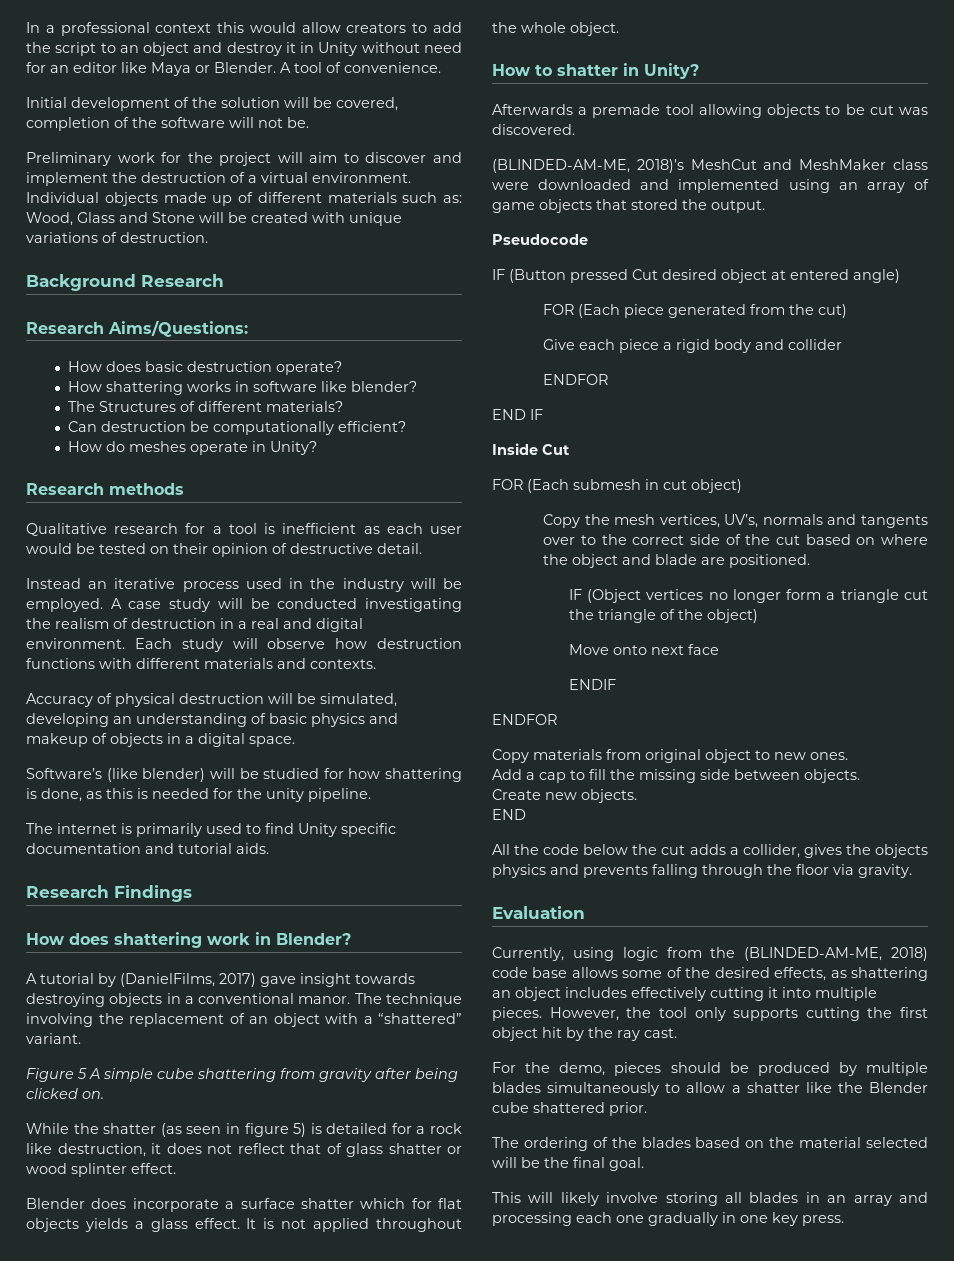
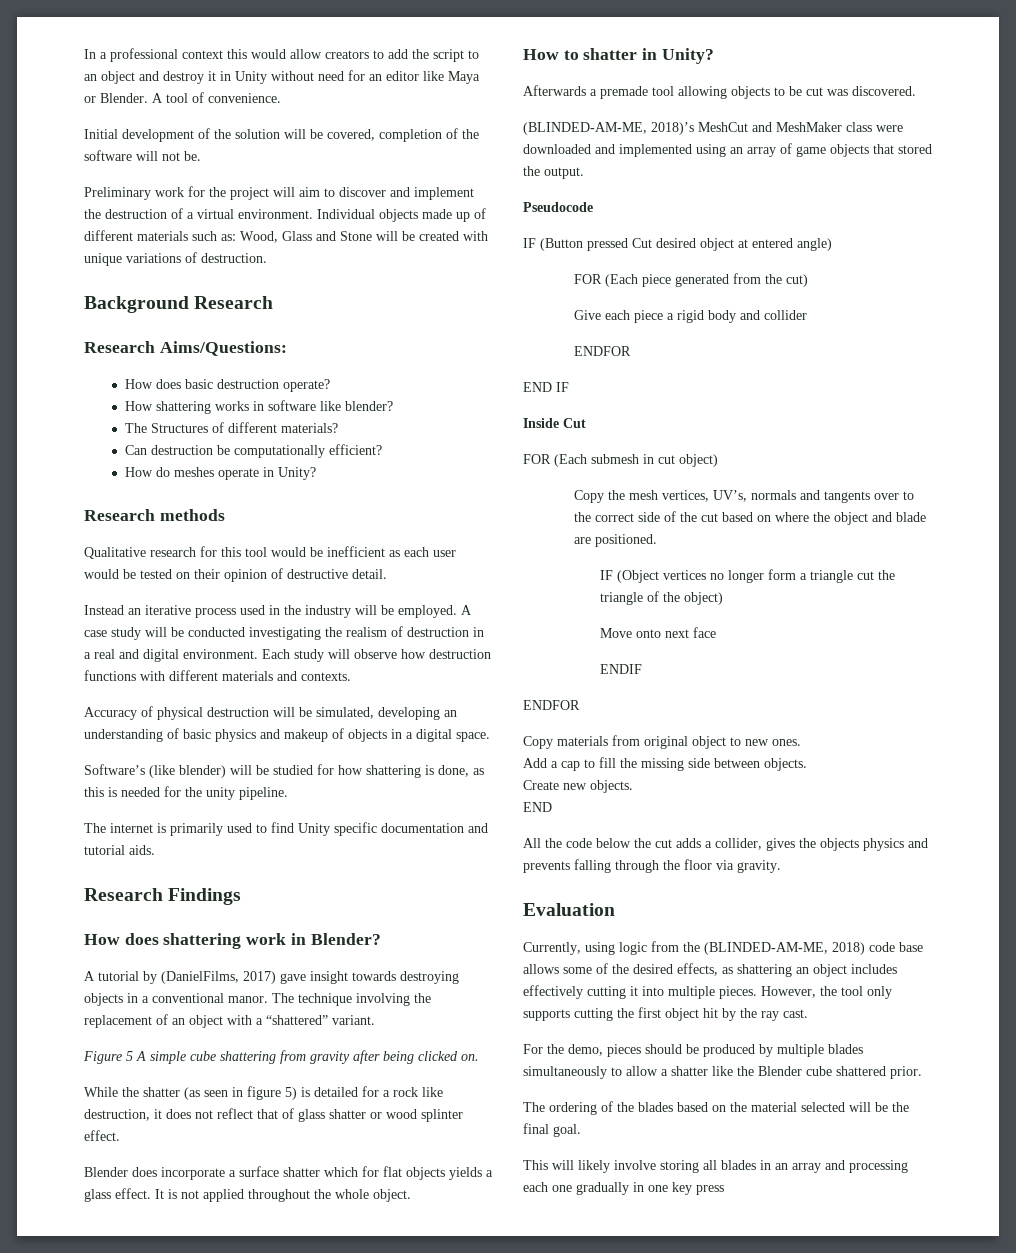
- Qualitative research for a tool is inefficient as each user would be tested on their opinion of destructive detail.
+ Qualitative research for this tool would be inefficient as each user would be tested on their opinion of destructive detail.
- This will likely involve storing all blades in an array and processing each one gradually in one key press.
+ This will likely involve storing all blades in an array and processing each one gradually in one key press

